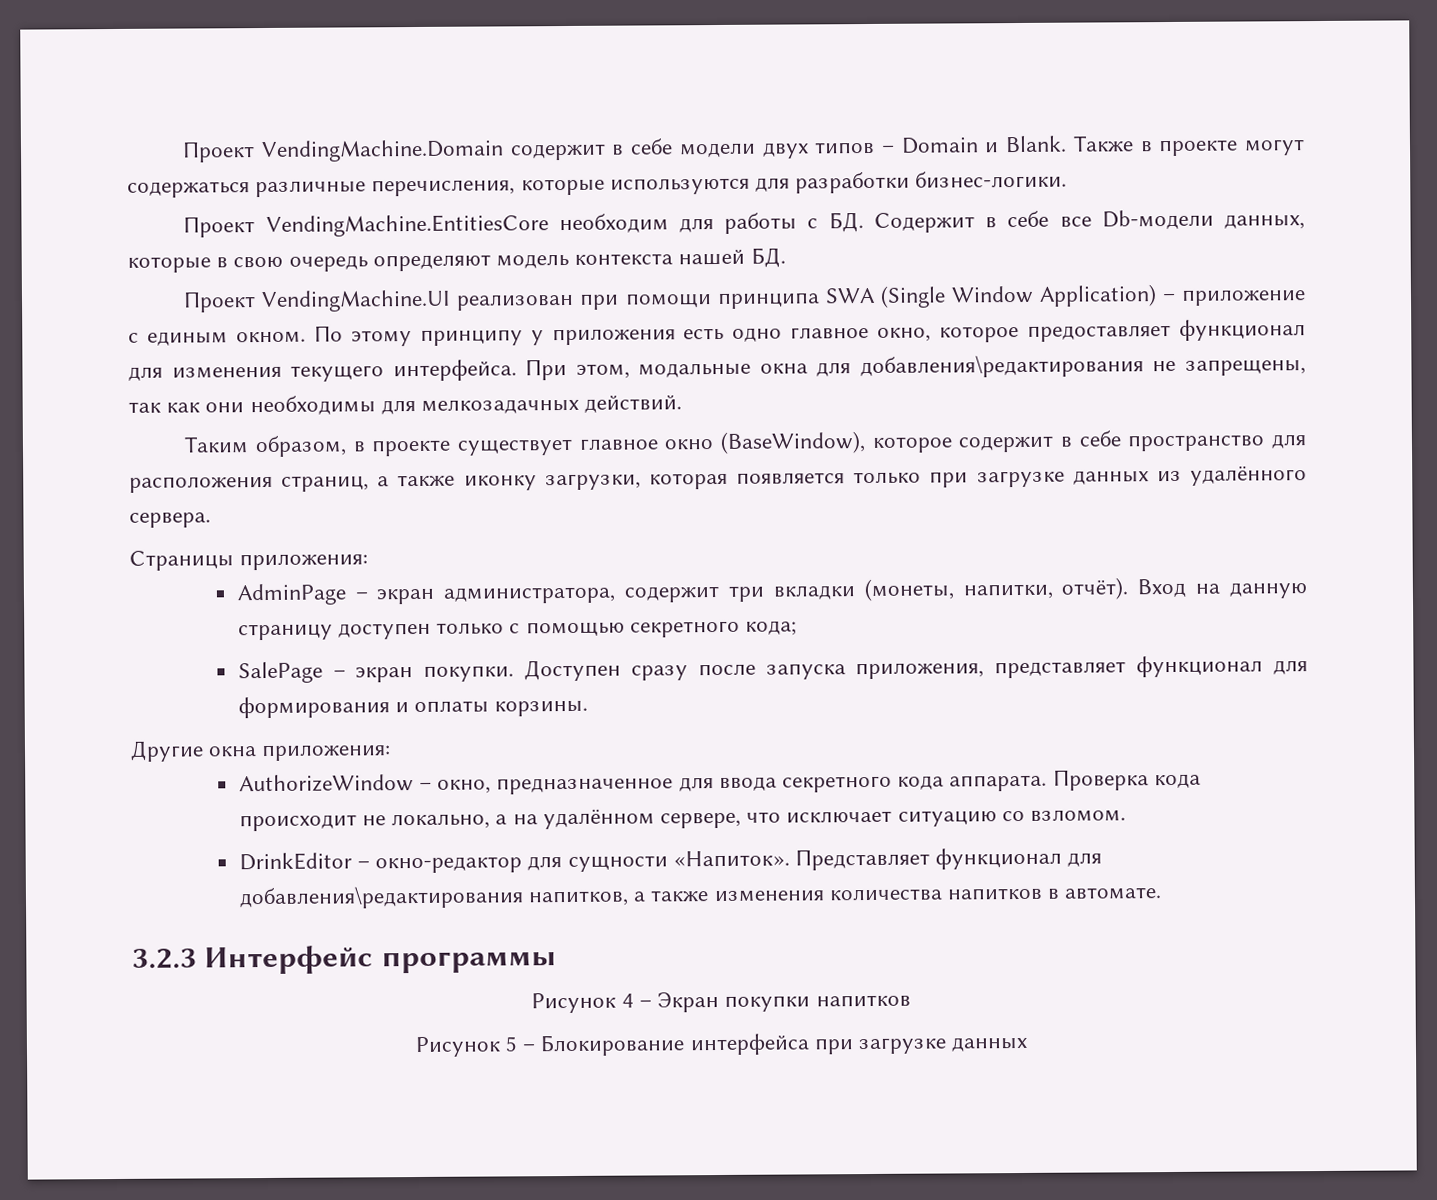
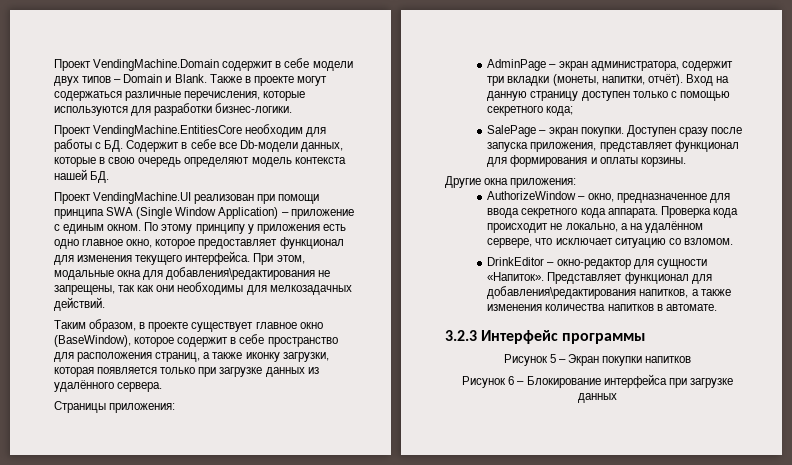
- Рисунок 4 – Экран покупки напитков
+ Рисунок 5 – Экран покупки напитков
- Рисунок 5 – Блокирование интерфейса при загрузке данных
+ Рисунок 6 – Блокирование интерфейса при загрузке данных

